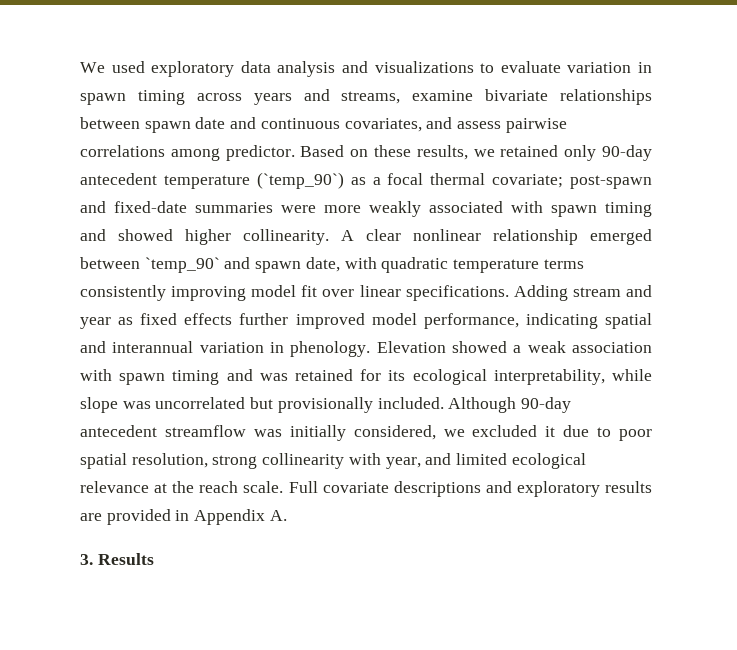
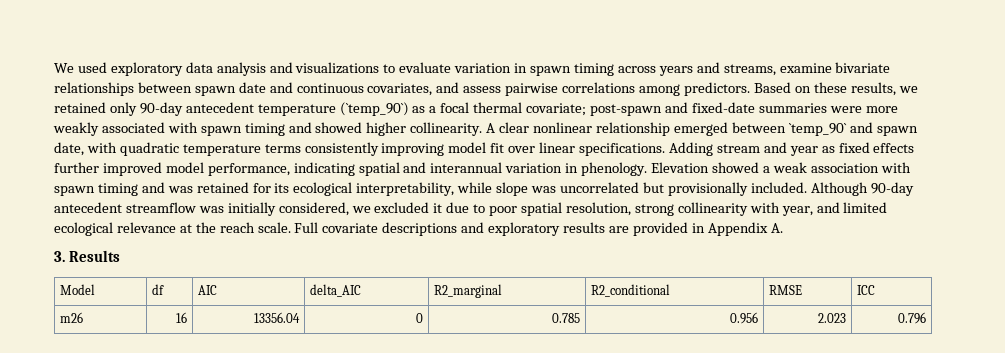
- We used exploratory data analysis and visualizations to evaluate variation in spawn timing across years and streams, examine bivariate relationships between spawn date and continuous covariates, and assess pairwise correlations among predictor.
+ We used exploratory data analysis and visualizations to evaluate variation in spawn timing across years and streams, examine bivariate relationships between spawn date and continuous covariates, and assess pairwise correlations among predictors.
+ Model | df | AIC | delta_AIC | R2_marginal | R2_conditional | RMSE | ICC
+ m26 | 16 | 13356.04 | 0 | 0.785 | 0.956 | 2.023 | 0.796

